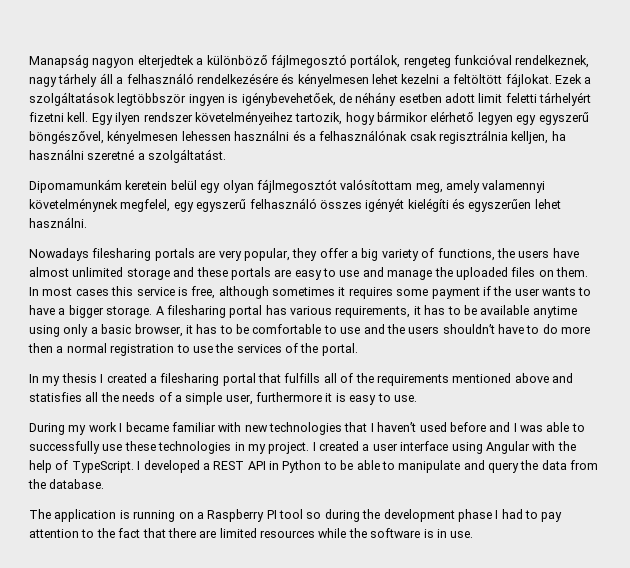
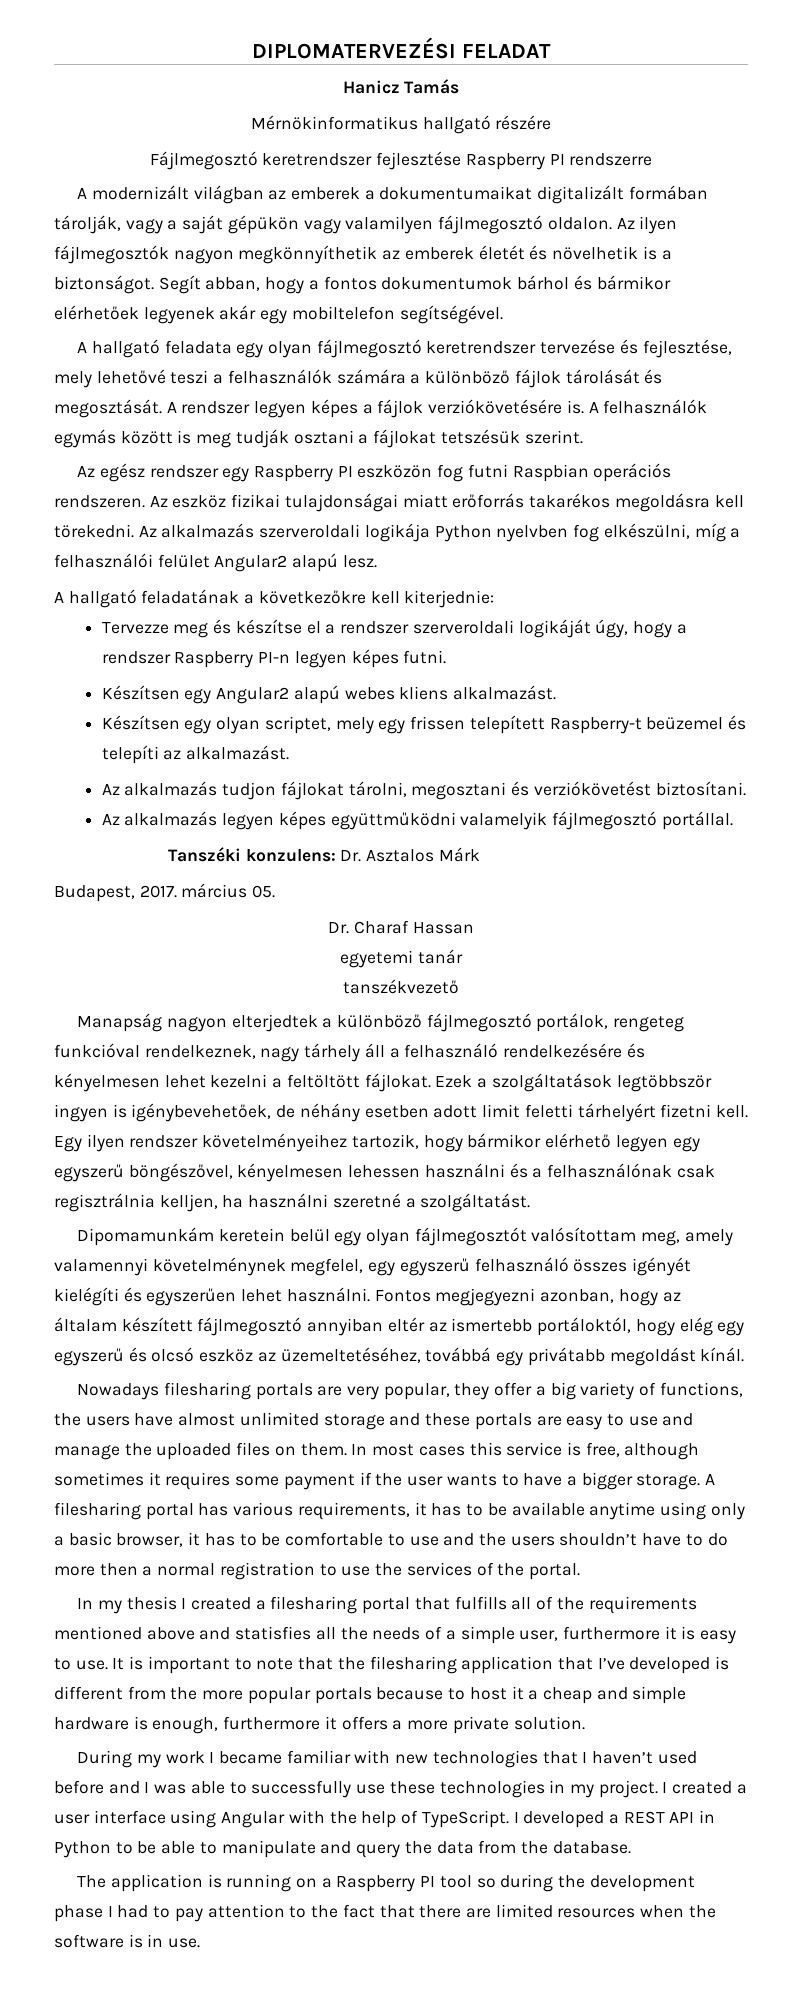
+ DIPLOMATERVEZÉSI FELADAT
+ Hanicz Tamás
+ Mérnökinformatikus hallgató részére
+ Fájlmegosztó keretrendszer fejlesztése Raspberry PI rendszerre
+ A modernizált világban az emberek a dokumentumaikat digitalizált formában tárolják, vagy a saját gépükön vagy valamilyen fájlmegosztó oldalon. Az ilyen fájlmegosztók nagyon megkönnyíthetik az emberek életét és növelhetik is a biztonságot. Segít abban, hogy a fontos dokumentumok bárhol és bármikor elérhetőek legyenek akár egy mobiltelefon segítségével.
+ A hallgató feladata egy olyan fájlmegosztó keretrendszer tervezése és fejlesztése, mely lehetővé teszi a felhasználók számára a különböző fájlok tárolását és megosztását. A rendszer legyen képes a fájlok verziókövetésére is. A felhasználók egymás között is meg tudják osztani a fájlokat tetszésük szerint.
+ Az egész rendszer egy Raspberry PI eszközön fog futni Raspbian operációs rendszeren. Az eszköz fizikai tulajdonságai miatt erőforrás takarékos megoldásra kell törekedni. Az alkalmazás szerveroldali logikája Python nyelvben fog elkészülni, míg a felhasználói felület Angular2 alapú lesz.
+ A hallgató feladatának a következőkre kell kiterjednie:
+ Tervezze meg és készítse el a rendszer szerveroldali logikáját úgy, hogy a rendszer Raspberry PI-n legyen képes futni.
+ Készítsen egy Angular2 alapú webes kliens alkalmazást.
+ Készítsen egy olyan scriptet, mely egy frissen telepített Raspberry-t beüzemel és telepíti az alkalmazást.
+ Az alkalmazás tudjon fájlokat tárolni, megosztani és verziókövetést biztosítani.
+ Az alkalmazás legyen képes együttműködni valamelyik fájlmegosztó portállal.
+ Tanszéki konzulens: Dr. Asztalos Márk
+ Budapest, 2017. március 05.
+ Dr. Charaf Hassan
+ egyetemi tanár
+ tanszékvezető
+ Fontos megjegyezni azonban, hogy az általam készített fájlmegosztó annyiban eltér az ismertebb portáloktól, hogy elég egy egyszerű és olcsó eszköz az üzemeltetéséhez, továbbá egy privátabb megoldást kínál.
+ It is important to note that the filesharing application that I’ve developed is different from the more popular portals because to host it a cheap and simple hardware is enough, furthermore it offers a more private solution.
- The application is running on a Raspberry PI tool so during the development phase I had to pay attention to the fact that there are limited resources while the software is in use.
+ The application is running on a Raspberry PI tool so during the development phase I had to pay attention to the fact that there are limited resources when the software is in use.

